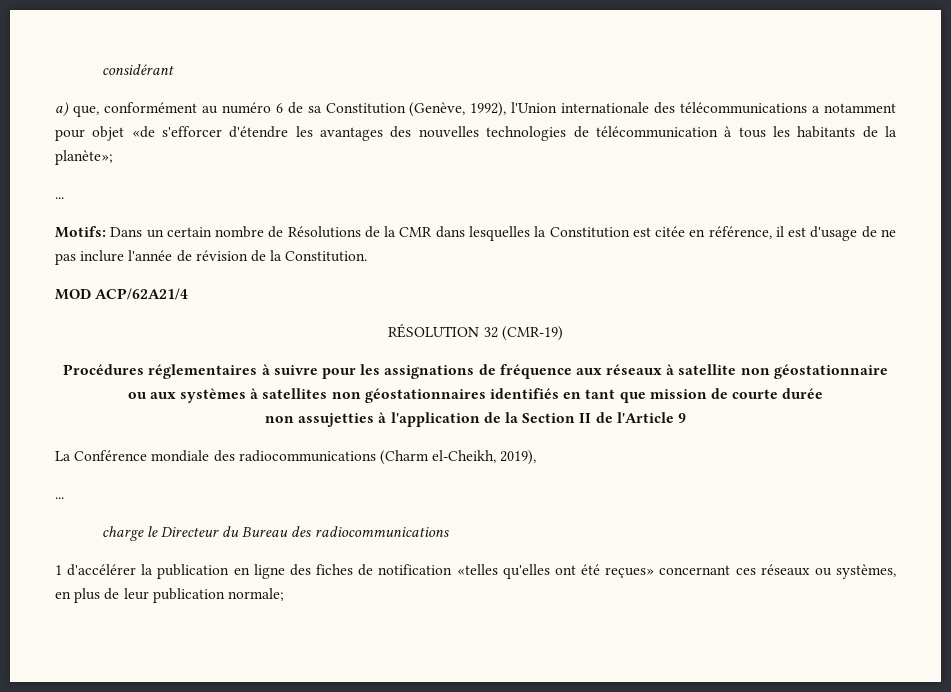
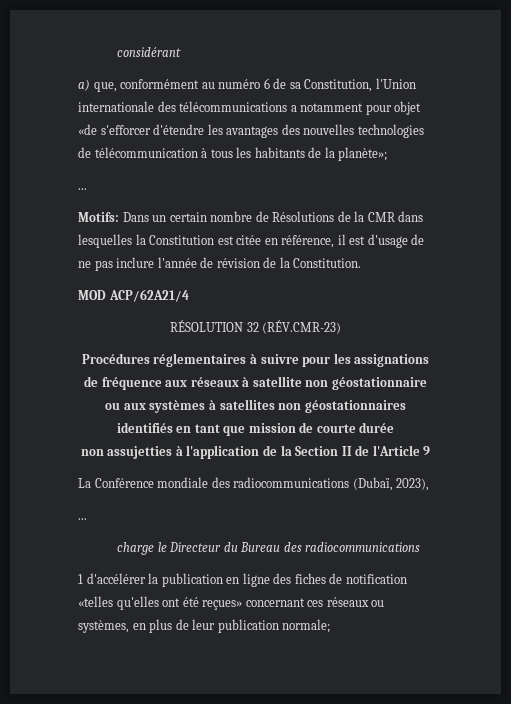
- a) que, conformément au numéro 6 de sa Constitution (Genève, 1992), l'Union internationale des télécommunications a notamment pour objet «de s'efforcer d'étendre les avantages des nouvelles technologies de télécommunication à tous les habitants de la planète»;
+ a) que, conformément au numéro 6 de sa Constitution, l'Union internationale des télécommunications a notamment pour objet «de s'efforcer d'étendre les avantages des nouvelles technologies de télécommunication à tous les habitants de la planète»;
- RÉSOLUTION 32 (CMR-19)
+ RÉSOLUTION 32 (RÉV.CMR-23)
- La Conférence mondiale des radiocommunications (Charm el-Cheikh, 2019),
+ La Conférence mondiale des radiocommunications (Dubaï, 2023),

